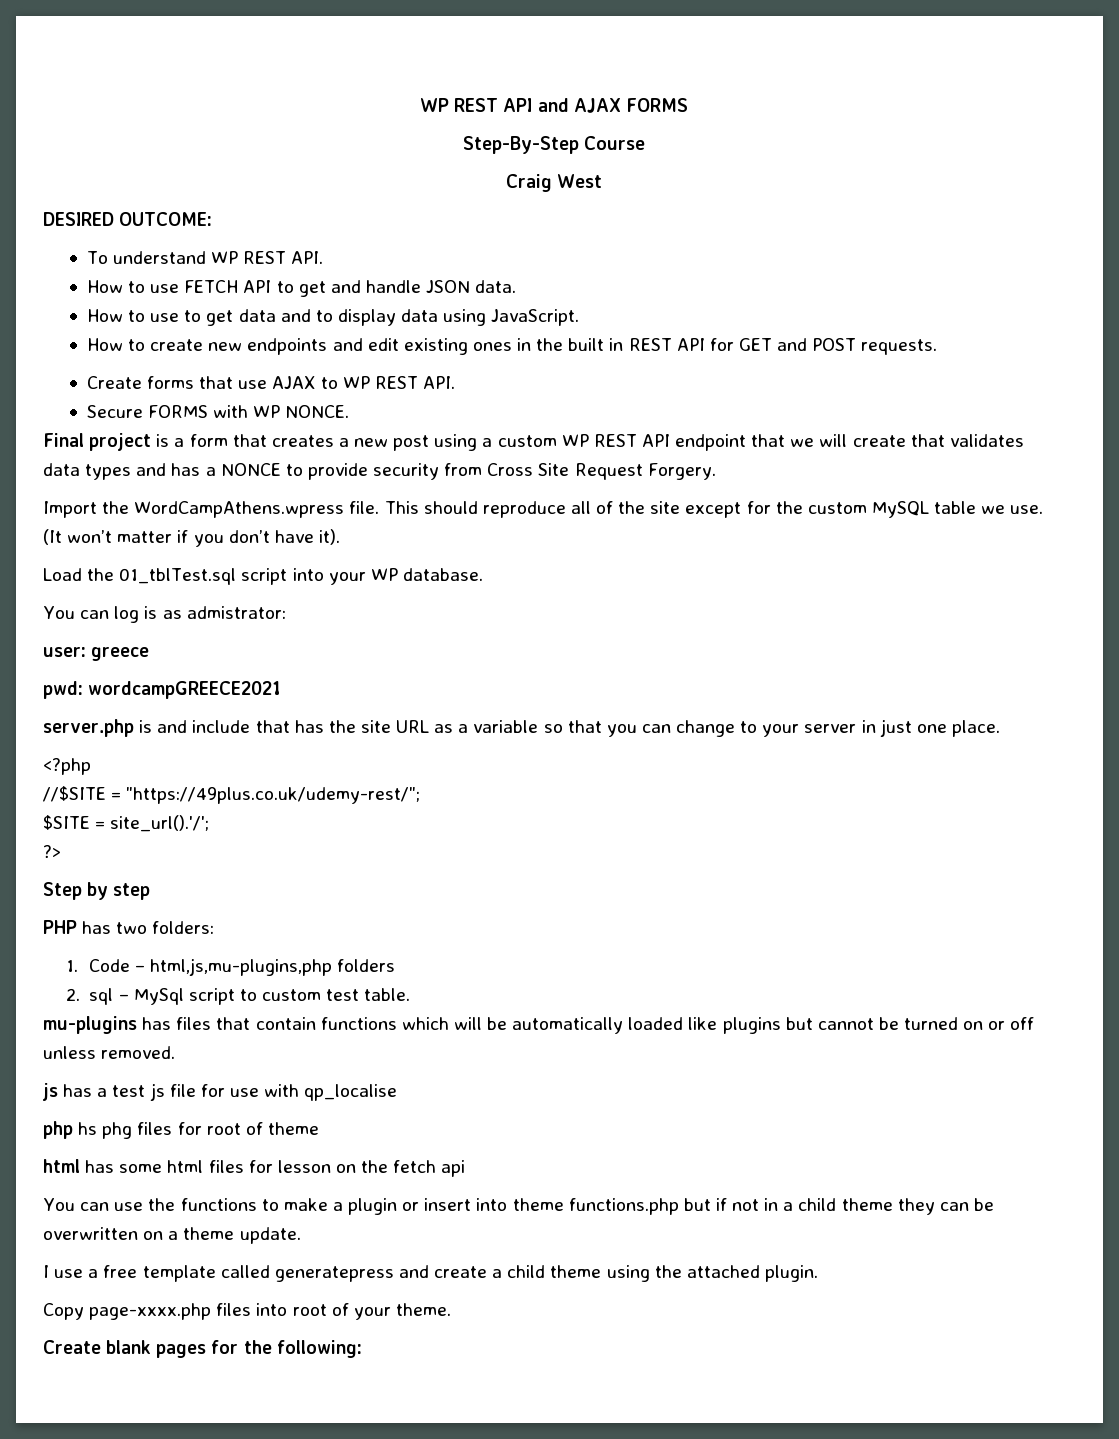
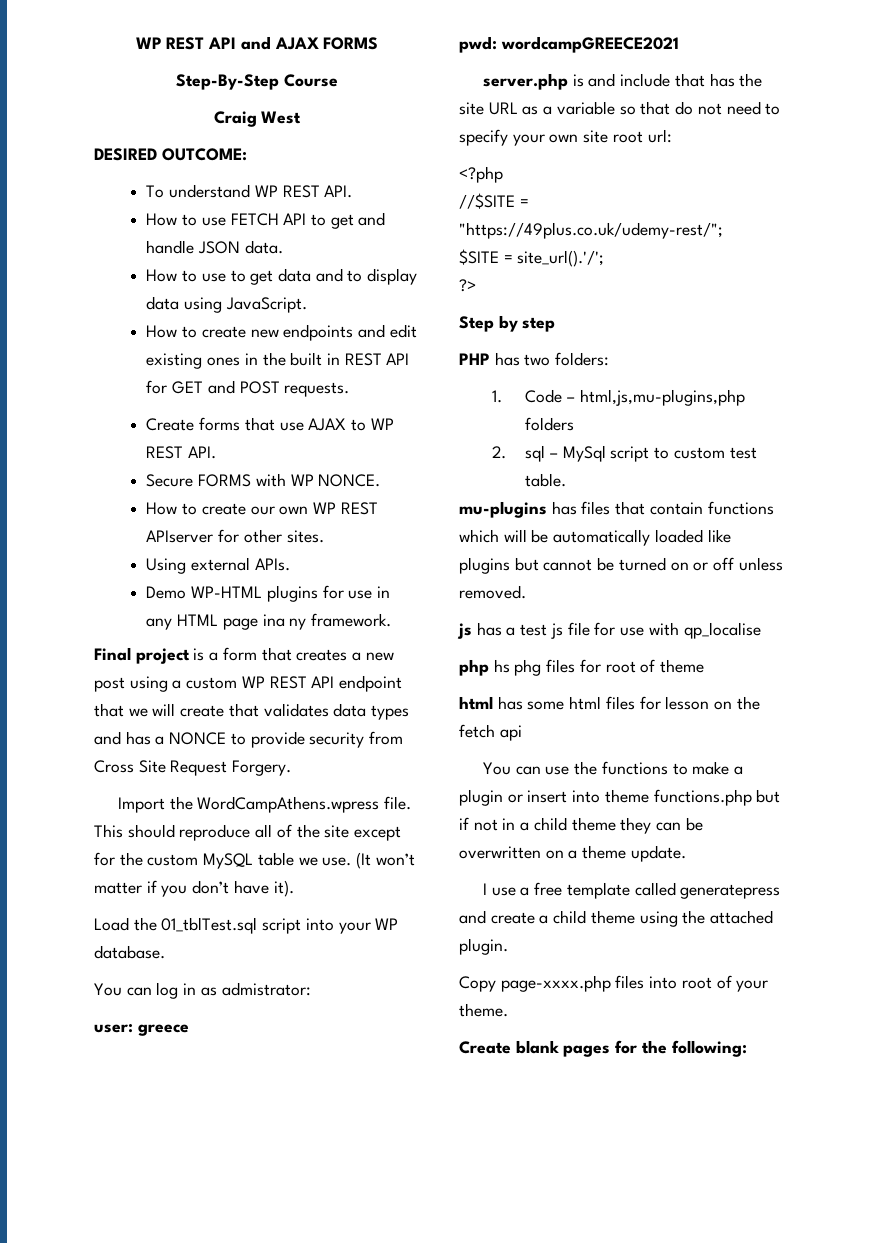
+ How to create our own WP REST APIserver for other sites.
+ Using external APIs.
+ Demo WP-HTML plugins for use in any HTML page ina ny framework.
- You can log is as admistrator:
+ You can log in as admistrator:
- server.php is and include that has the site URL as a variable so that you can change to your server in just one place.
+ server.php is and include that has the site URL as a variable so that do not need to specify your own site root url:

